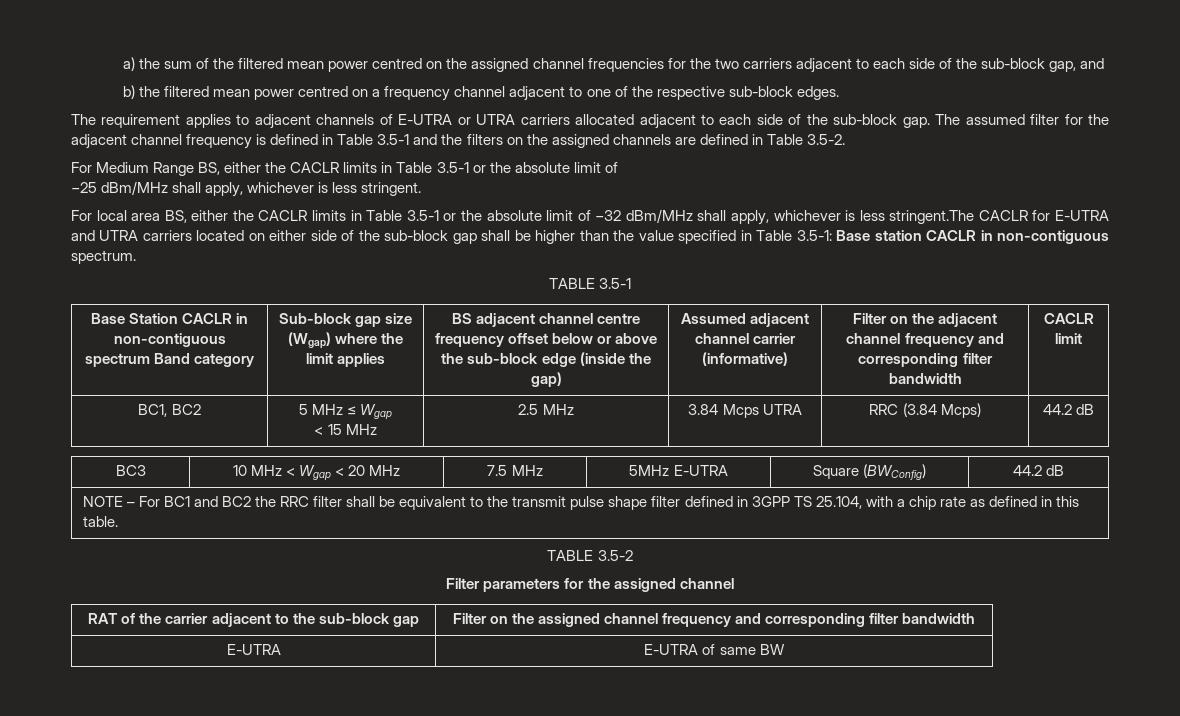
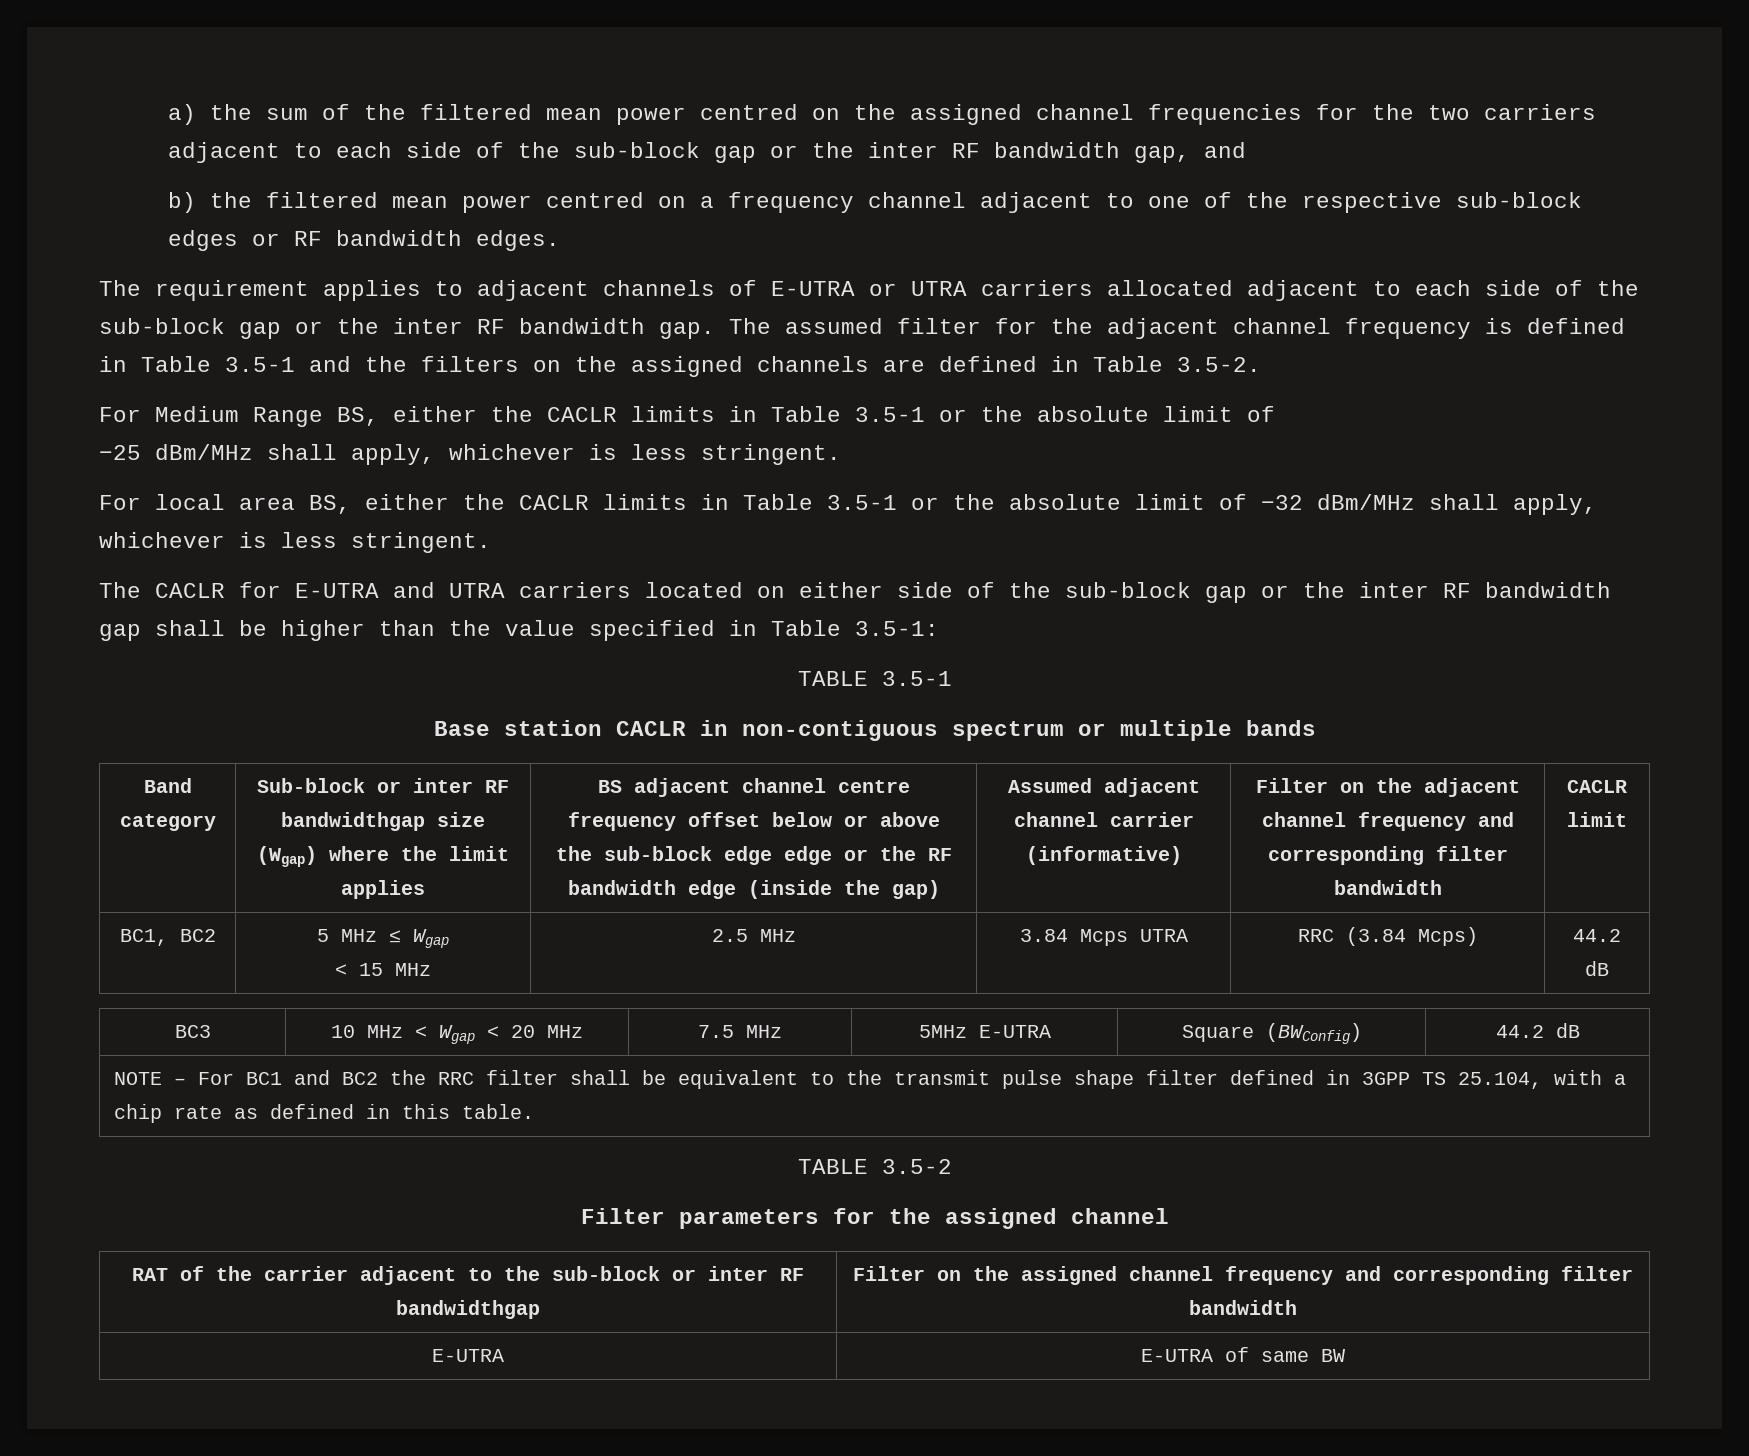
- a) the sum of the filtered mean power centred on the assigned channel frequencies for the two carriers adjacent to each side of the sub-block gap, and
+ a) the sum of the filtered mean power centred on the assigned channel frequencies for the two carriers adjacent to each side of the sub-block gap or the inter RF bandwidth gap, and
- b) the filtered mean power centred on a frequency channel adjacent to one of the respective sub-block edges.
+ b) the filtered mean power centred on a frequency channel adjacent to one of the respective sub-block edges or RF bandwidth edges.
- The requirement applies to adjacent channels of E-UTRA or UTRA carriers allocated adjacent to each side of the sub-block gap.
+ The requirement applies to adjacent channels of E-UTRA or UTRA carriers allocated adjacent to each side of the sub-block gap or the inter RF bandwidth gap.
- For local area BS, either the CACLR limits in Table 3.5-1 or the absolute limit of −32 dBm/MHz shall apply, whichever is less stringent.The CACLR for E-UTRA and UTRA carriers located on either side of the sub-block gap shall be higher than the value specified in Table 3.5-1: Base station CACLR in non-contiguous spectrum.
+ For local area BS, either the CACLR limits in Table 3.5-1 or the absolute limit of −32 dBm/MHz shall apply, whichever is less stringent.
+ The CACLR for E-UTRA and UTRA carriers located on either side of the sub-block gap or the inter RF bandwidth gap shall be higher than the value specified in Table 3.5-1:
  TABLE 3.5-1
- Base Station CACLR in non-contiguous spectrum Band category
+ Base station CACLR in non-contiguous spectrum or multiple bands
+ Band category
- Sub-block gap size (Wgap) where the limit applies
+ Sub-block or inter RF bandwidthgap size (Wgap) where the limit applies
- BS adjacent channel centre frequency offset below or above the sub-block edge (inside the gap)
+ BS adjacent channel centre frequency offset below or above the sub-block edge edge or the RF bandwidth edge (inside the gap)
- RAT of the carrier adjacent to the sub-block gap | Filter on the assigned channel frequency and corresponding filter bandwidth
+ RAT of the carrier adjacent to the sub-block or inter RF bandwidthgap | Filter on the assigned channel frequency and corresponding filter bandwidth

